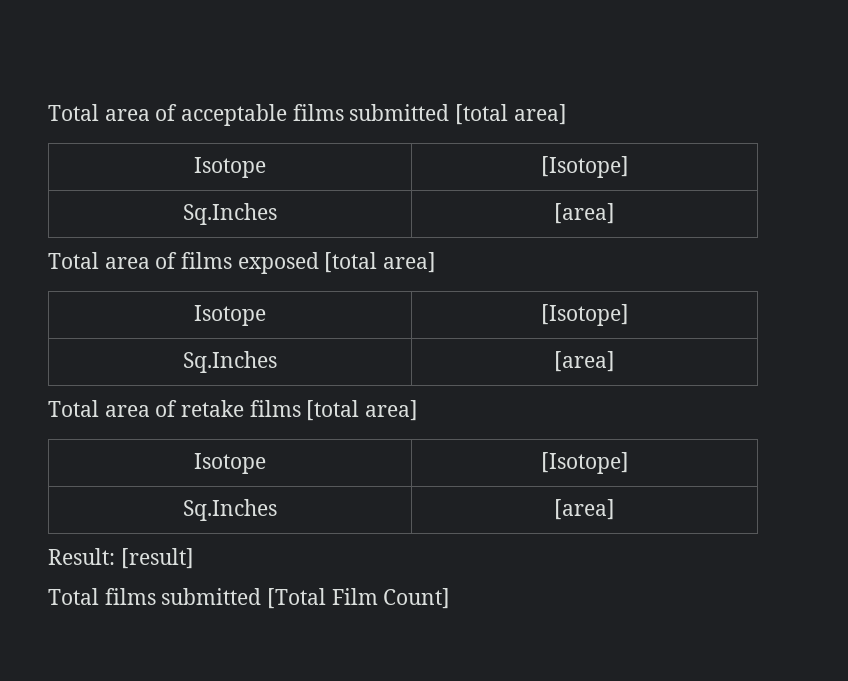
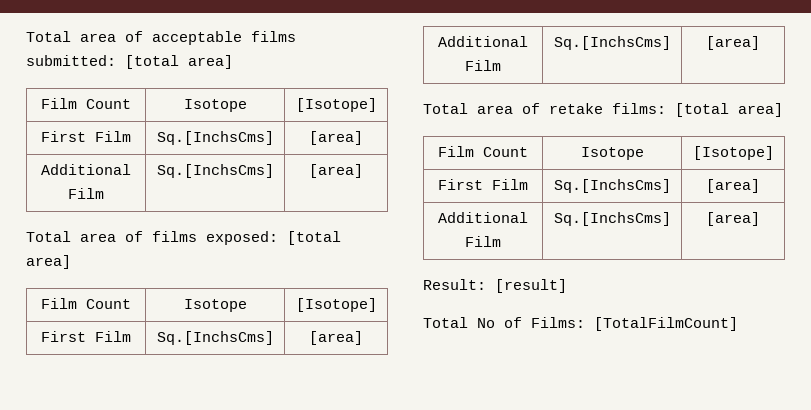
- Total area of acceptable films submitted [total area]
- Isotope | [Isotope]
- Sq.Inches | [area]
+ Total area of acceptable films submitted: [total area]
+ Film Count | Isotope | [Isotope]
+ First Film | Sq.[InchsCms] | [area]
+ Additional Film | Sq.[InchsCms] | [area]
- Total area of films exposed [total area]
- Isotope | [Isotope]
- Sq.Inches | [area]
+ Total area of films exposed: [total area]
+ Film Count | Isotope | [Isotope]
+ First Film | Sq.[InchsCms] | [area]
+ Additional Film | Sq.[InchsCms] | [area]
- Total area of retake films [total area]
- Isotope | [Isotope]
- Sq.Inches | [area]
+ Total area of retake films: [total area]
+ Film Count | Isotope | [Isotope]
+ First Film | Sq.[InchsCms] | [area]
+ Additional Film | Sq.[InchsCms] | [area]
- Total films submitted [Total Film Count]
+ Total No of Films: [TotalFilmCount]

